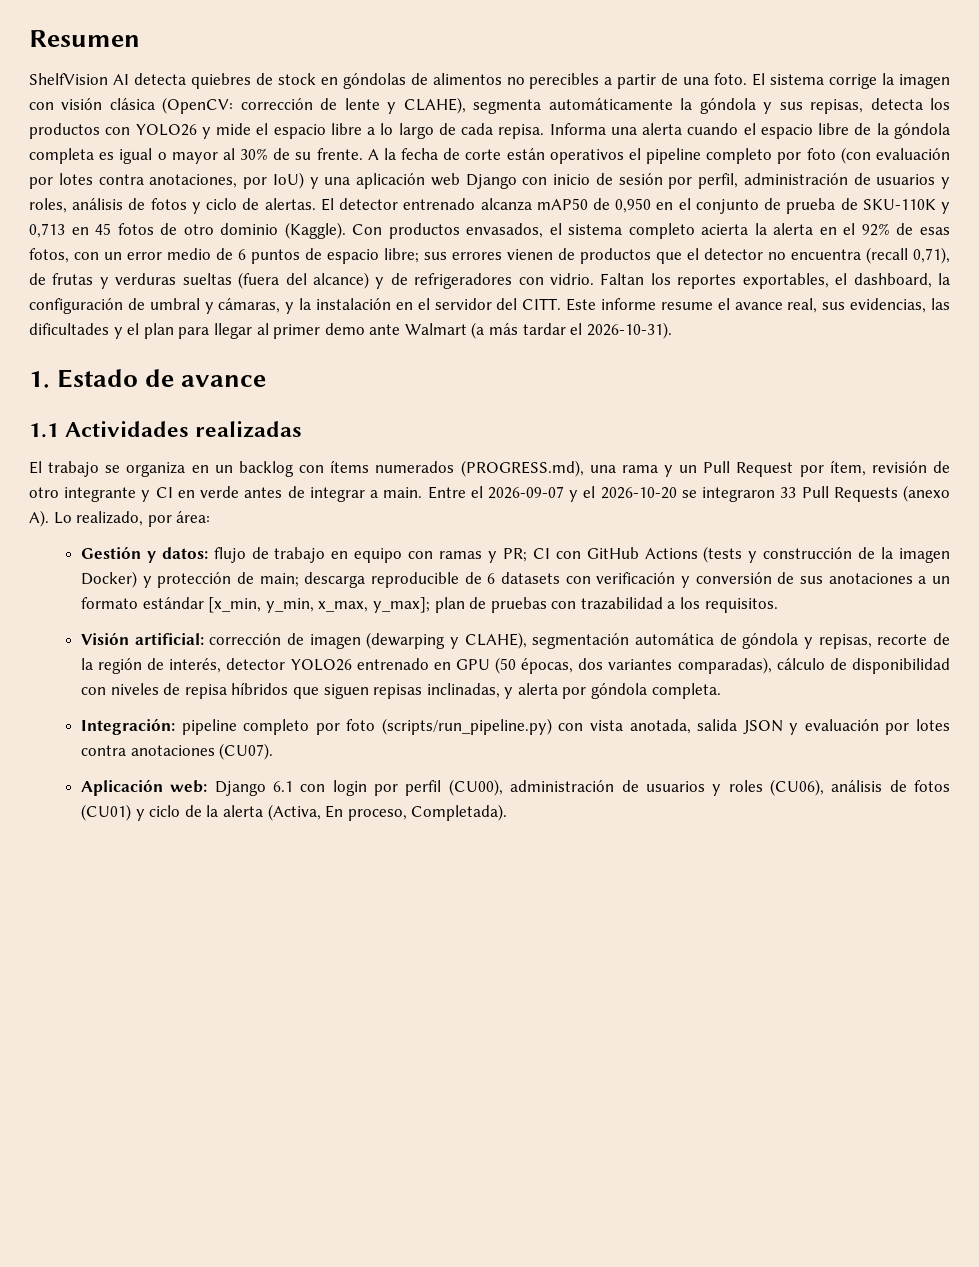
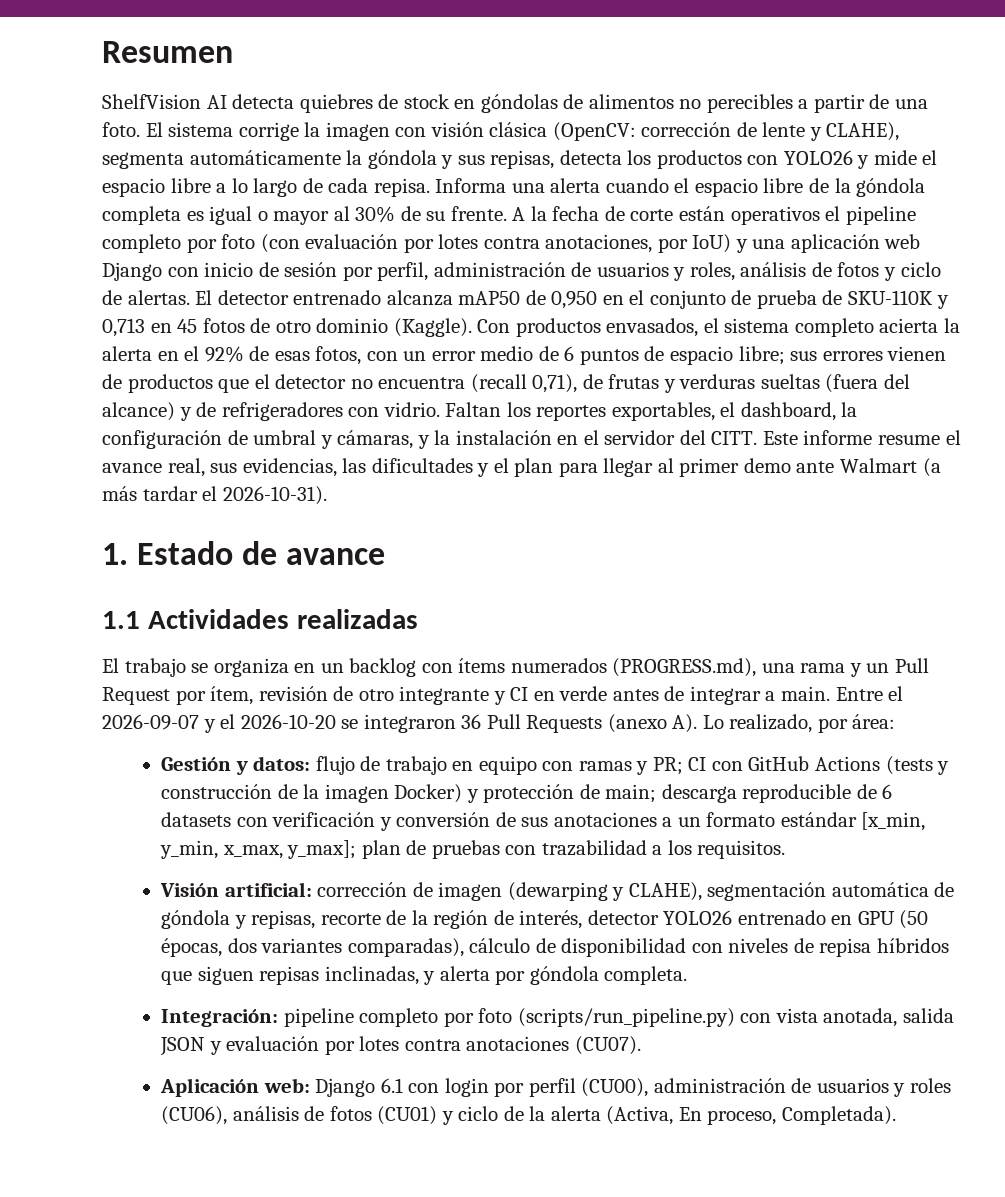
- Entre el 2026-09-07 y el 2026-10-20 se integraron 33 Pull Requests (anexo A). Lo realizado, por área:
+ Entre el 2026-09-07 y el 2026-10-20 se integraron 36 Pull Requests (anexo A). Lo realizado, por área:

